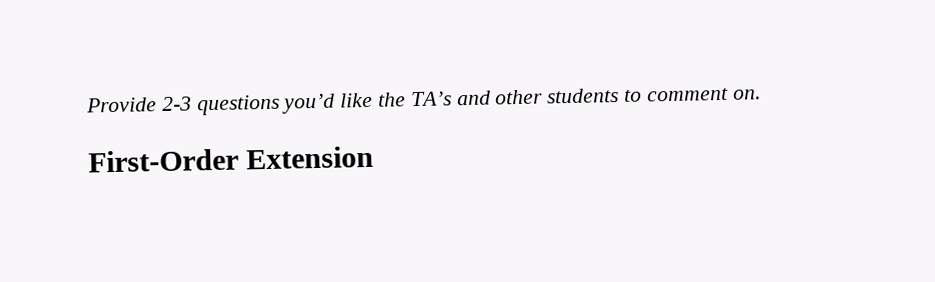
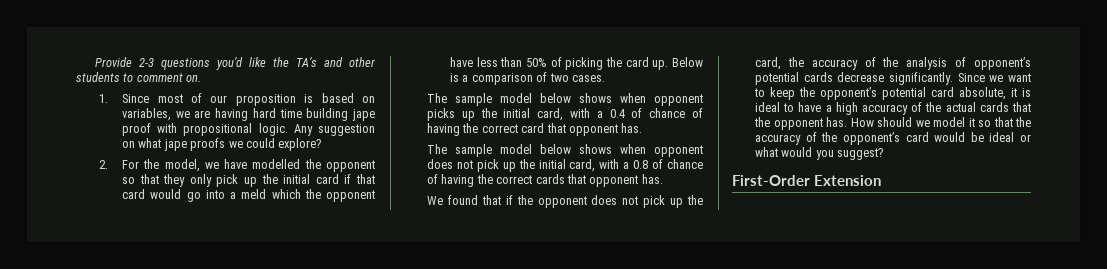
+ 1. Since most of our proposition is based on variables, we are having hard time building jape proof with propositional logic. Any suggestion on what jape proofs we could explore?
+ 2. For the model, we have modelled the opponent so that they only pick up the initial card if that card would go into a meld which the opponent have less than 50% of picking the card up. Below is a comparison of two cases.
+ The sample model below shows when opponent picks up the initial card, with a 0.4 of chance of having the correct card that opponent has.
+ The sample model below shows when opponent does not pick up the initial card, with a 0.8 of chance of having the correct cards that opponent has.
+ We found that if the opponent does not pick up the card, the accuracy of the analysis of opponent’s potential cards decrease significantly. Since we want to keep the opponent’s potential card absolute, it is ideal to have a high accuracy of the actual cards that the opponent has. How should we model it so that the accuracy of the opponent’s card would be ideal or what would you suggest?

